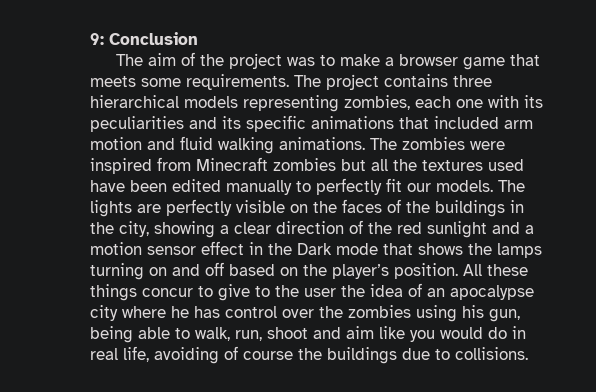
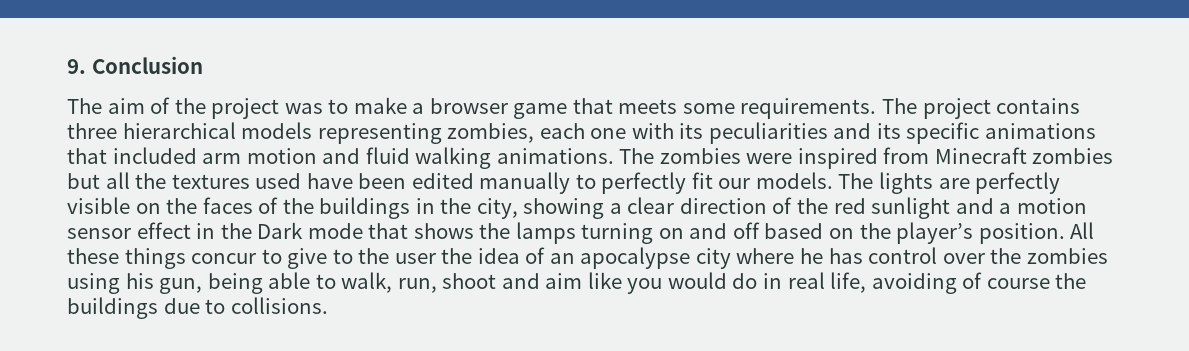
- 9: Conclusion
+ 9. Conclusion

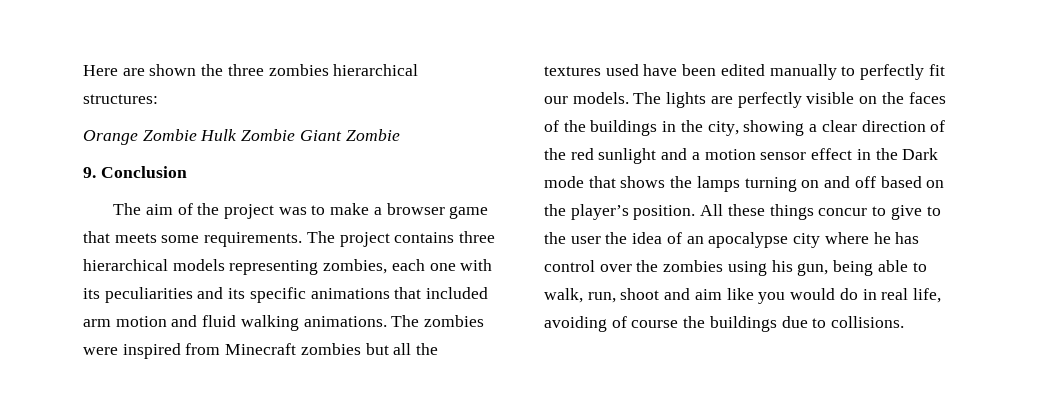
+ Here are shown the three zombies hierarchical structures:
+ Orange Zombie Hulk Zombie Giant Zombie

